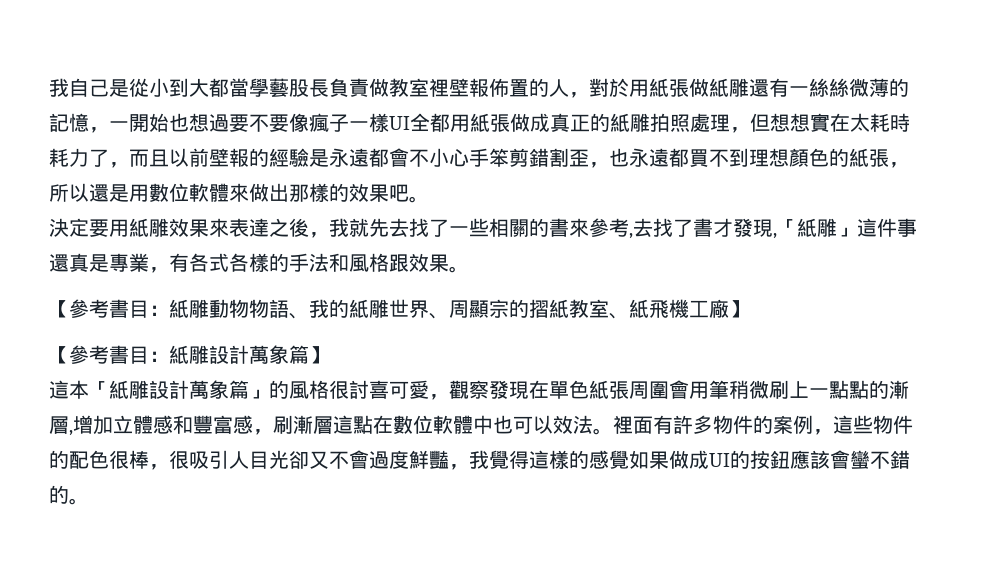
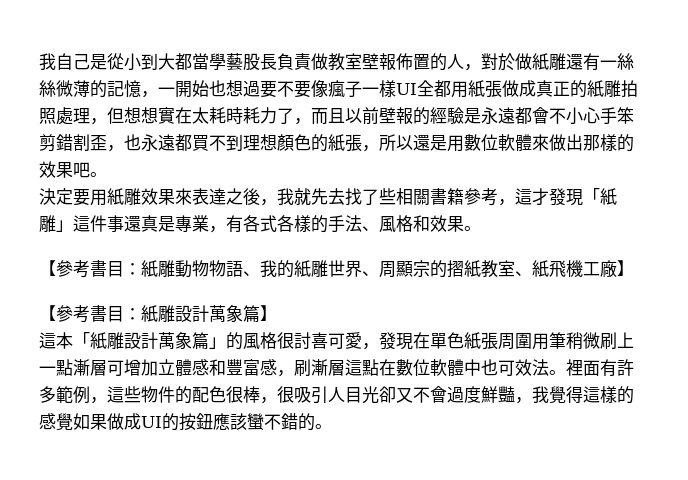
- 我自己是從小到大都當學藝股長負責做教室裡壁報佈置的人，對於用紙張做紙雕還有一絲絲微薄的記憶，一開始也想過要不要像瘋子一樣UI全都用紙張做成真正的紙雕拍照處理，但想想實在太耗時耗力了，而且以前壁報的經驗是永遠都會不小心手笨剪錯割歪，也永遠都買不到理想顏色的紙張，所以還是用數位軟體來做出那樣的效果吧。
+ 我自己是從小到大都當學藝股長負責做教室壁報佈置的人，對於做紙雕還有一絲絲微薄的記憶，一開始也想過要不要像瘋子一樣UI全都用紙張做成真正的紙雕拍照處理，但想想實在太耗時耗力了，而且以前壁報的經驗是永遠都會不小心手笨剪錯割歪，也永遠都買不到理想顏色的紙張，所以還是用數位軟體來做出那樣的效果吧。
- 決定要用紙雕效果來表達之後，我就先去找了一些相關的書來參考,去找了書才發現,「紙雕」這件事還真是專業，有各式各樣的手法和風格跟效果。
+ 決定要用紙雕效果來表達之後，我就先去找了些相關書籍參考，這才發現「紙雕」這件事還真是專業，有各式各樣的手法、風格和效果。
- 這本「紙雕設計萬象篇」的風格很討喜可愛，觀察發現在單色紙張周圍會用筆稍微刷上一點點的漸層,增加立體感和豐富感，刷漸層這點在數位軟體中也可以效法。
+ 這本「紙雕設計萬象篇」的風格很討喜可愛，發現在單色紙張周圍用筆稍微刷上一點漸層可增加立體感和豐富感，刷漸層這點在數位軟體中也可效法。
- 裡面有許多物件的案例，這些物件的配色很棒，很吸引人目光卻又不會過度鮮豔，我覺得這樣的感覺如果做成UI的按鈕應該會蠻不錯的。
+ 裡面有許多範例，這些物件的配色很棒，很吸引人目光卻又不會過度鮮豔，我覺得這樣的感覺如果做成UI的按鈕應該蠻不錯的。

